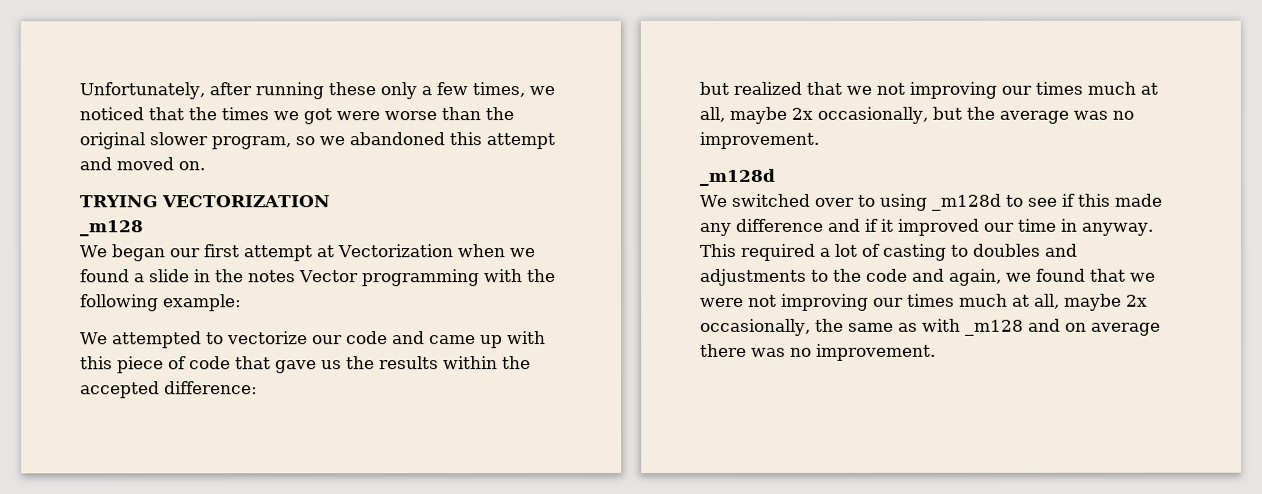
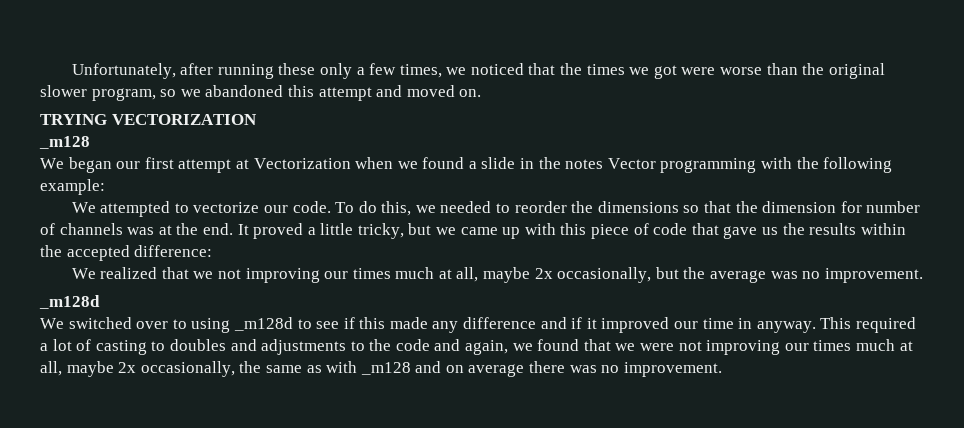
- We attempted to vectorize our code and came up with this piece of code that gave us the results within the accepted difference:
+ We attempted to vectorize our code. To do this, we needed to reorder the dimensions so that the dimension for number of channels was at the end. It proved a little tricky, but we came up with this piece of code that gave us the results within the accepted difference:
- but realized that we not improving our times much at all, maybe 2x occasionally, but the average was no improvement.
+ We realized that we not improving our times much at all, maybe 2x occasionally, but the average was no improvement.

